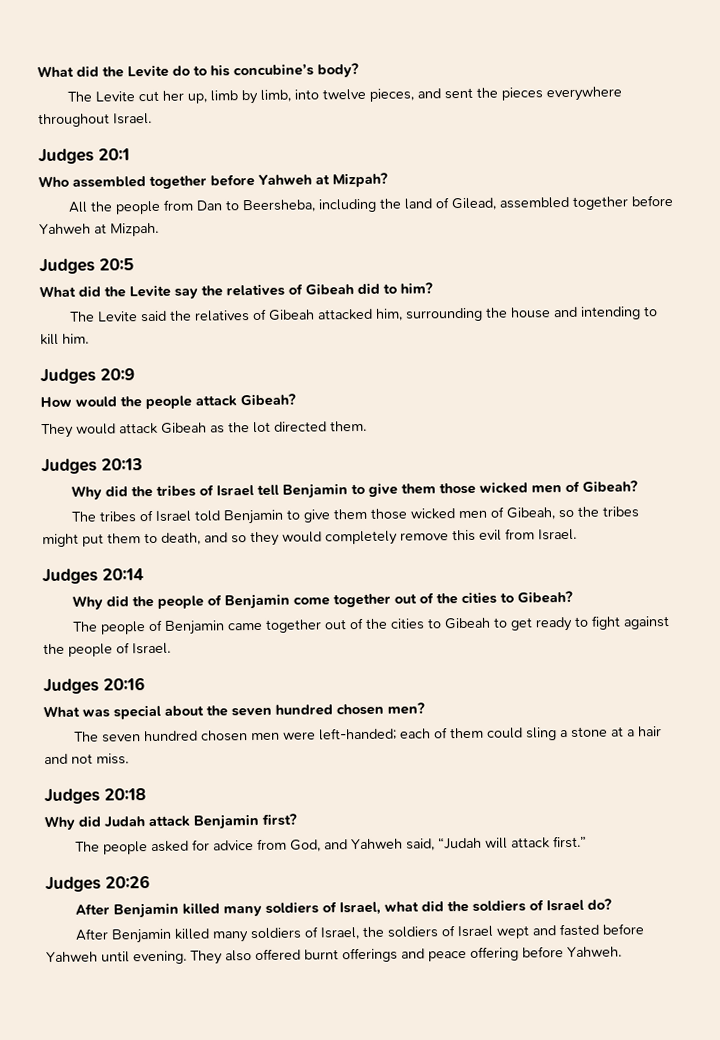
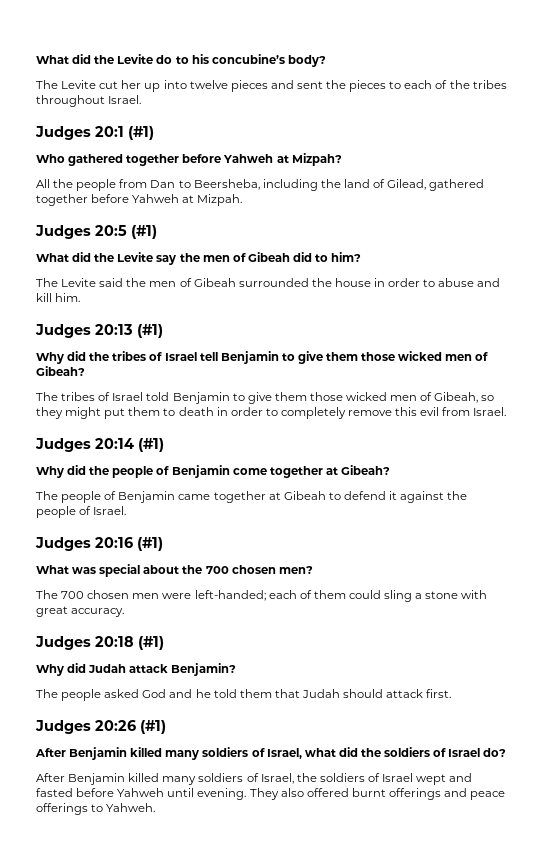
- The Levite cut her up, limb by limb, into twelve pieces, and sent the pieces everywhere throughout Israel.
+ The Levite cut her up into twelve pieces and sent the pieces to each of the tribes throughout Israel.
- Judges 20:1
+ Judges 20:1 (#1)
- Who assembled together before Yahweh at Mizpah?
+ Who gathered together before Yahweh at Mizpah?
- All the people from Dan to Beersheba, including the land of Gilead, assembled together before Yahweh at Mizpah.
+ All the people from Dan to Beersheba, including the land of Gilead, gathered together before Yahweh at Mizpah.
- Judges 20:5
+ Judges 20:5 (#1)
- What did the Levite say the relatives of Gibeah did to him?
+ What did the Levite say the men of Gibeah did to him?
- The Levite said the relatives of Gibeah attacked him, surrounding the house and intending to kill him.
- Judges 20:9
- How would the people attack Gibeah?
- They would attack Gibeah as the lot directed them.
+ The Levite said the men of Gibeah surrounded the house in order to abuse and kill him.
- Judges 20:13
+ Judges 20:13 (#1)
- The tribes of Israel told Benjamin to give them those wicked men of Gibeah, so the tribes might put them to death, and so they would completely remove this evil from Israel.
+ The tribes of Israel told Benjamin to give them those wicked men of Gibeah, so they might put them to death in order to completely remove this evil from Israel.
- Judges 20:14
+ Judges 20:14 (#1)
- Why did the people of Benjamin come together out of the cities to Gibeah?
+ Why did the people of Benjamin come together at Gibeah?
- The people of Benjamin came together out of the cities to Gibeah to get ready to fight against the people of Israel.
+ The people of Benjamin came together at Gibeah to defend it against the people of Israel.
- Judges 20:16
+ Judges 20:16 (#1)
- What was special about the seven hundred chosen men?
+ What was special about the 700 chosen men?
- The seven hundred chosen men were left-handed; each of them could sling a stone at a hair and not miss.
+ The 700 chosen men were left-handed; each of them could sling a stone with great accuracy.
- Judges 20:18
+ Judges 20:18 (#1)
- Why did Judah attack Benjamin first?
+ Why did Judah attack Benjamin?
- The people asked for advice from God, and Yahweh said, “Judah will attack first.”
+ The people asked God and he told them that Judah should attack first.
- Judges 20:26
+ Judges 20:26 (#1)
- They also offered burnt offerings and peace offering before Yahweh.
+ They also offered burnt offerings and peace offerings to Yahweh.

